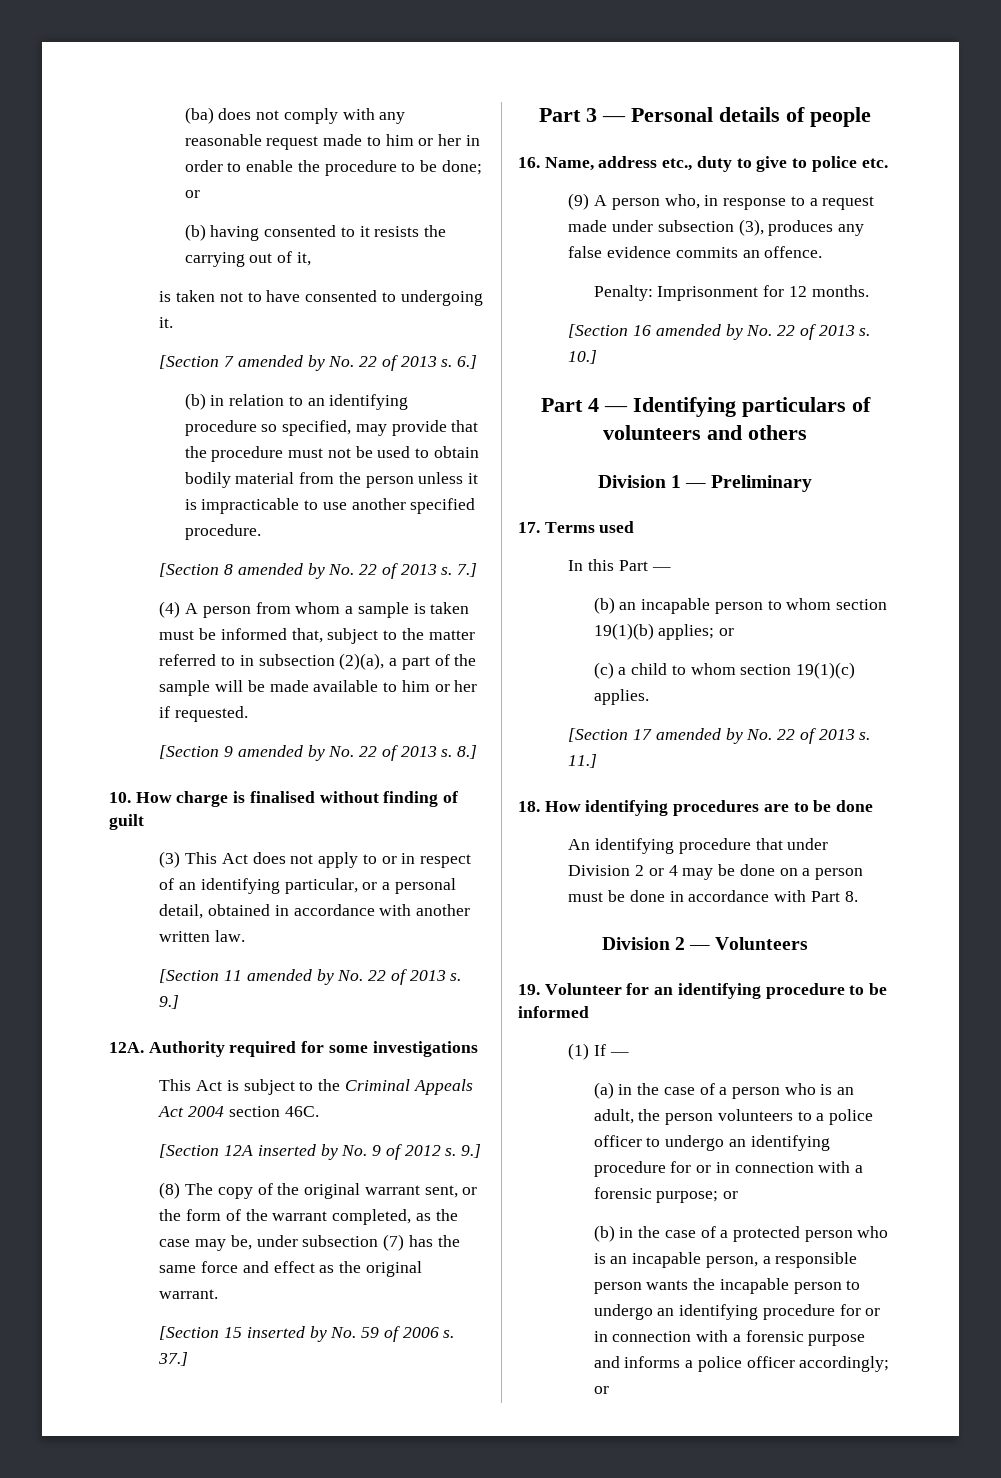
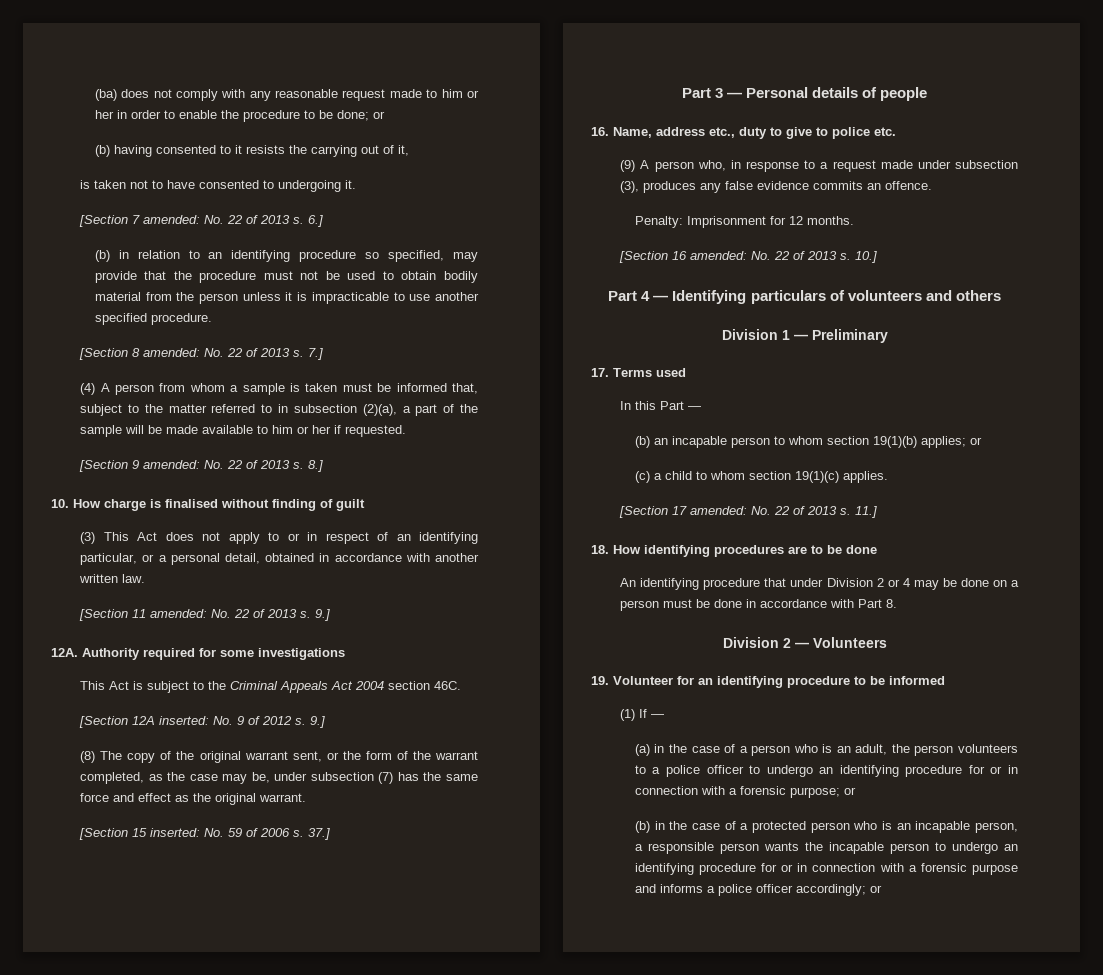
- [Section 7 amended by No. 22 of 2013 s.
+ [Section 7 amended: No. 22 of 2013 s.
- [Section 8 amended by No. 22 of 2013 s.
+ [Section 8 amended: No. 22 of 2013 s.
- [Section 9 amended by No. 22 of 2013 s.
+ [Section 9 amended: No. 22 of 2013 s.
- [Section 11 amended by No. 22 of 2013 s.
+ [Section 11 amended: No. 22 of 2013 s.
- [Section 12A inserted by No. 9 of 2012 s.
+ [Section 12A inserted: No. 9 of 2012 s.
- [Section 15 inserted by No. 59 of 2006 s.
+ [Section 15 inserted: No. 59 of 2006 s.
- [Section 16 amended by No. 22 of 2013 s.
+ [Section 16 amended: No. 22 of 2013 s.
- [Section 17 amended by No. 22 of 2013 s.
+ [Section 17 amended: No. 22 of 2013 s.

